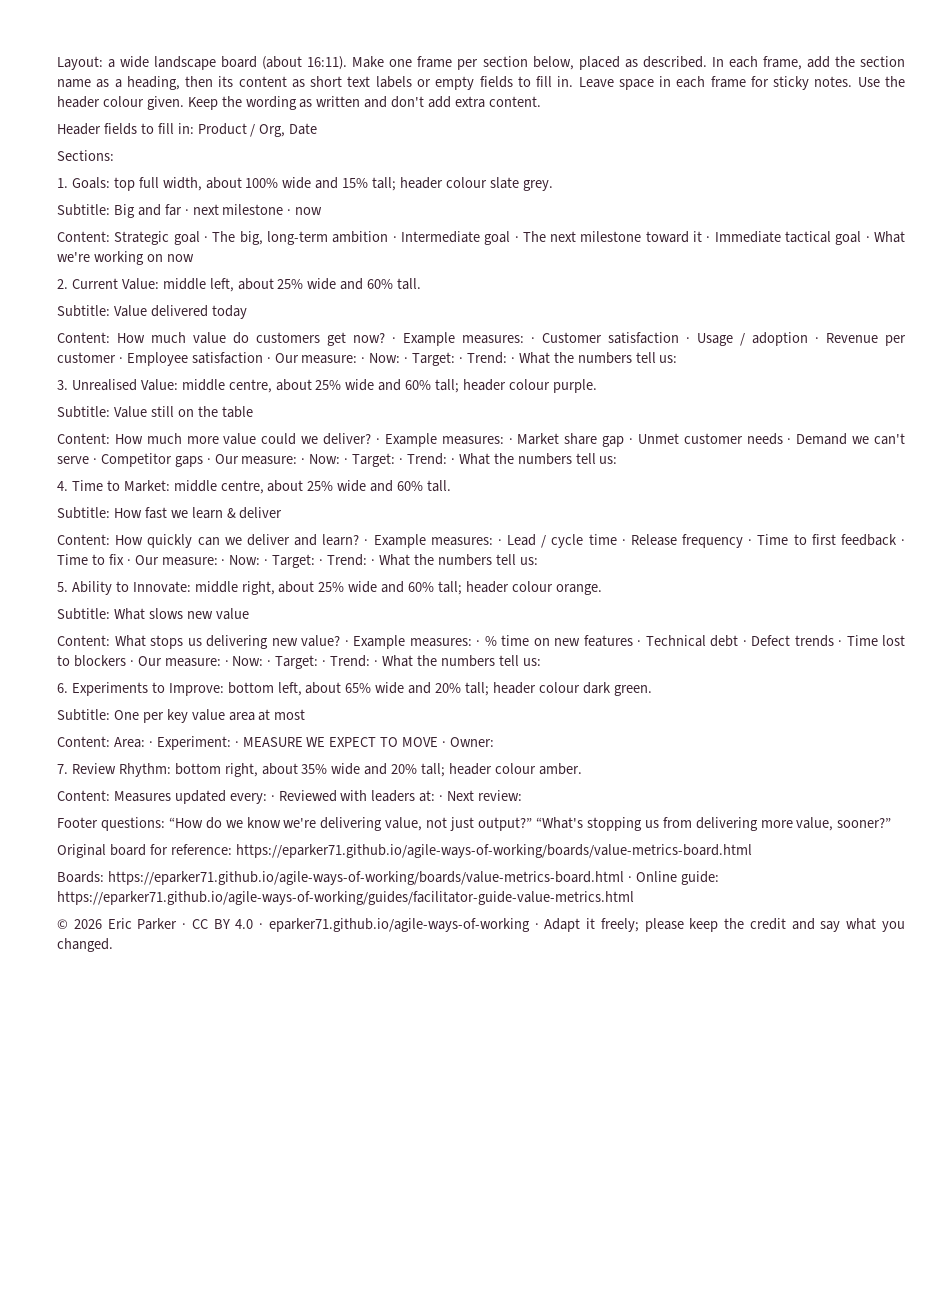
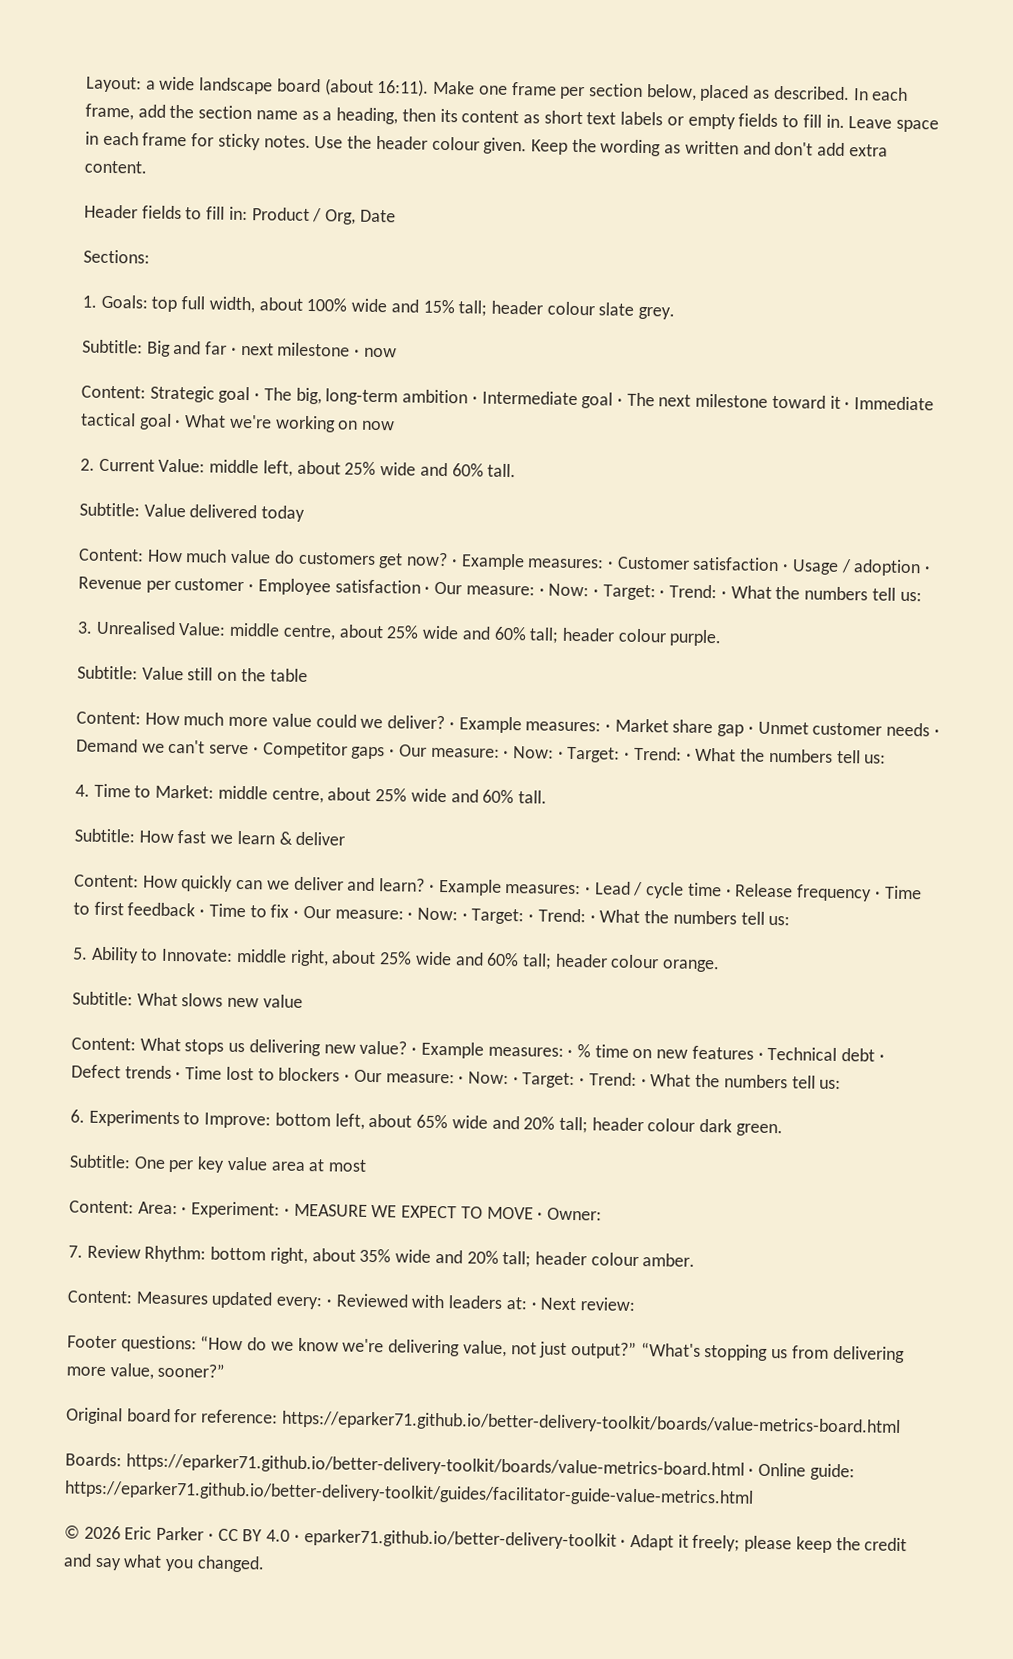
- Original board for reference: https://eparker71.github.io/agile-ways-of-working/boards/value-metrics-board.html
+ Original board for reference: https://eparker71.github.io/better-delivery-toolkit/boards/value-metrics-board.html
- Boards: https://eparker71.github.io/agile-ways-of-working/boards/value-metrics-board.html · Online guide: https://eparker71.github.io/agile-ways-of-working/guides/facilitator-guide-value-metrics.html
+ Boards: https://eparker71.github.io/better-delivery-toolkit/boards/value-metrics-board.html · Online guide: https://eparker71.github.io/better-delivery-toolkit/guides/facilitator-guide-value-metrics.html
- © 2026 Eric Parker · CC BY 4.0 · eparker71.github.io/agile-ways-of-working · Adapt it freely; please keep the credit and say what you changed.
+ © 2026 Eric Parker · CC BY 4.0 · eparker71.github.io/better-delivery-toolkit · Adapt it freely; please keep the credit and say what you changed.

